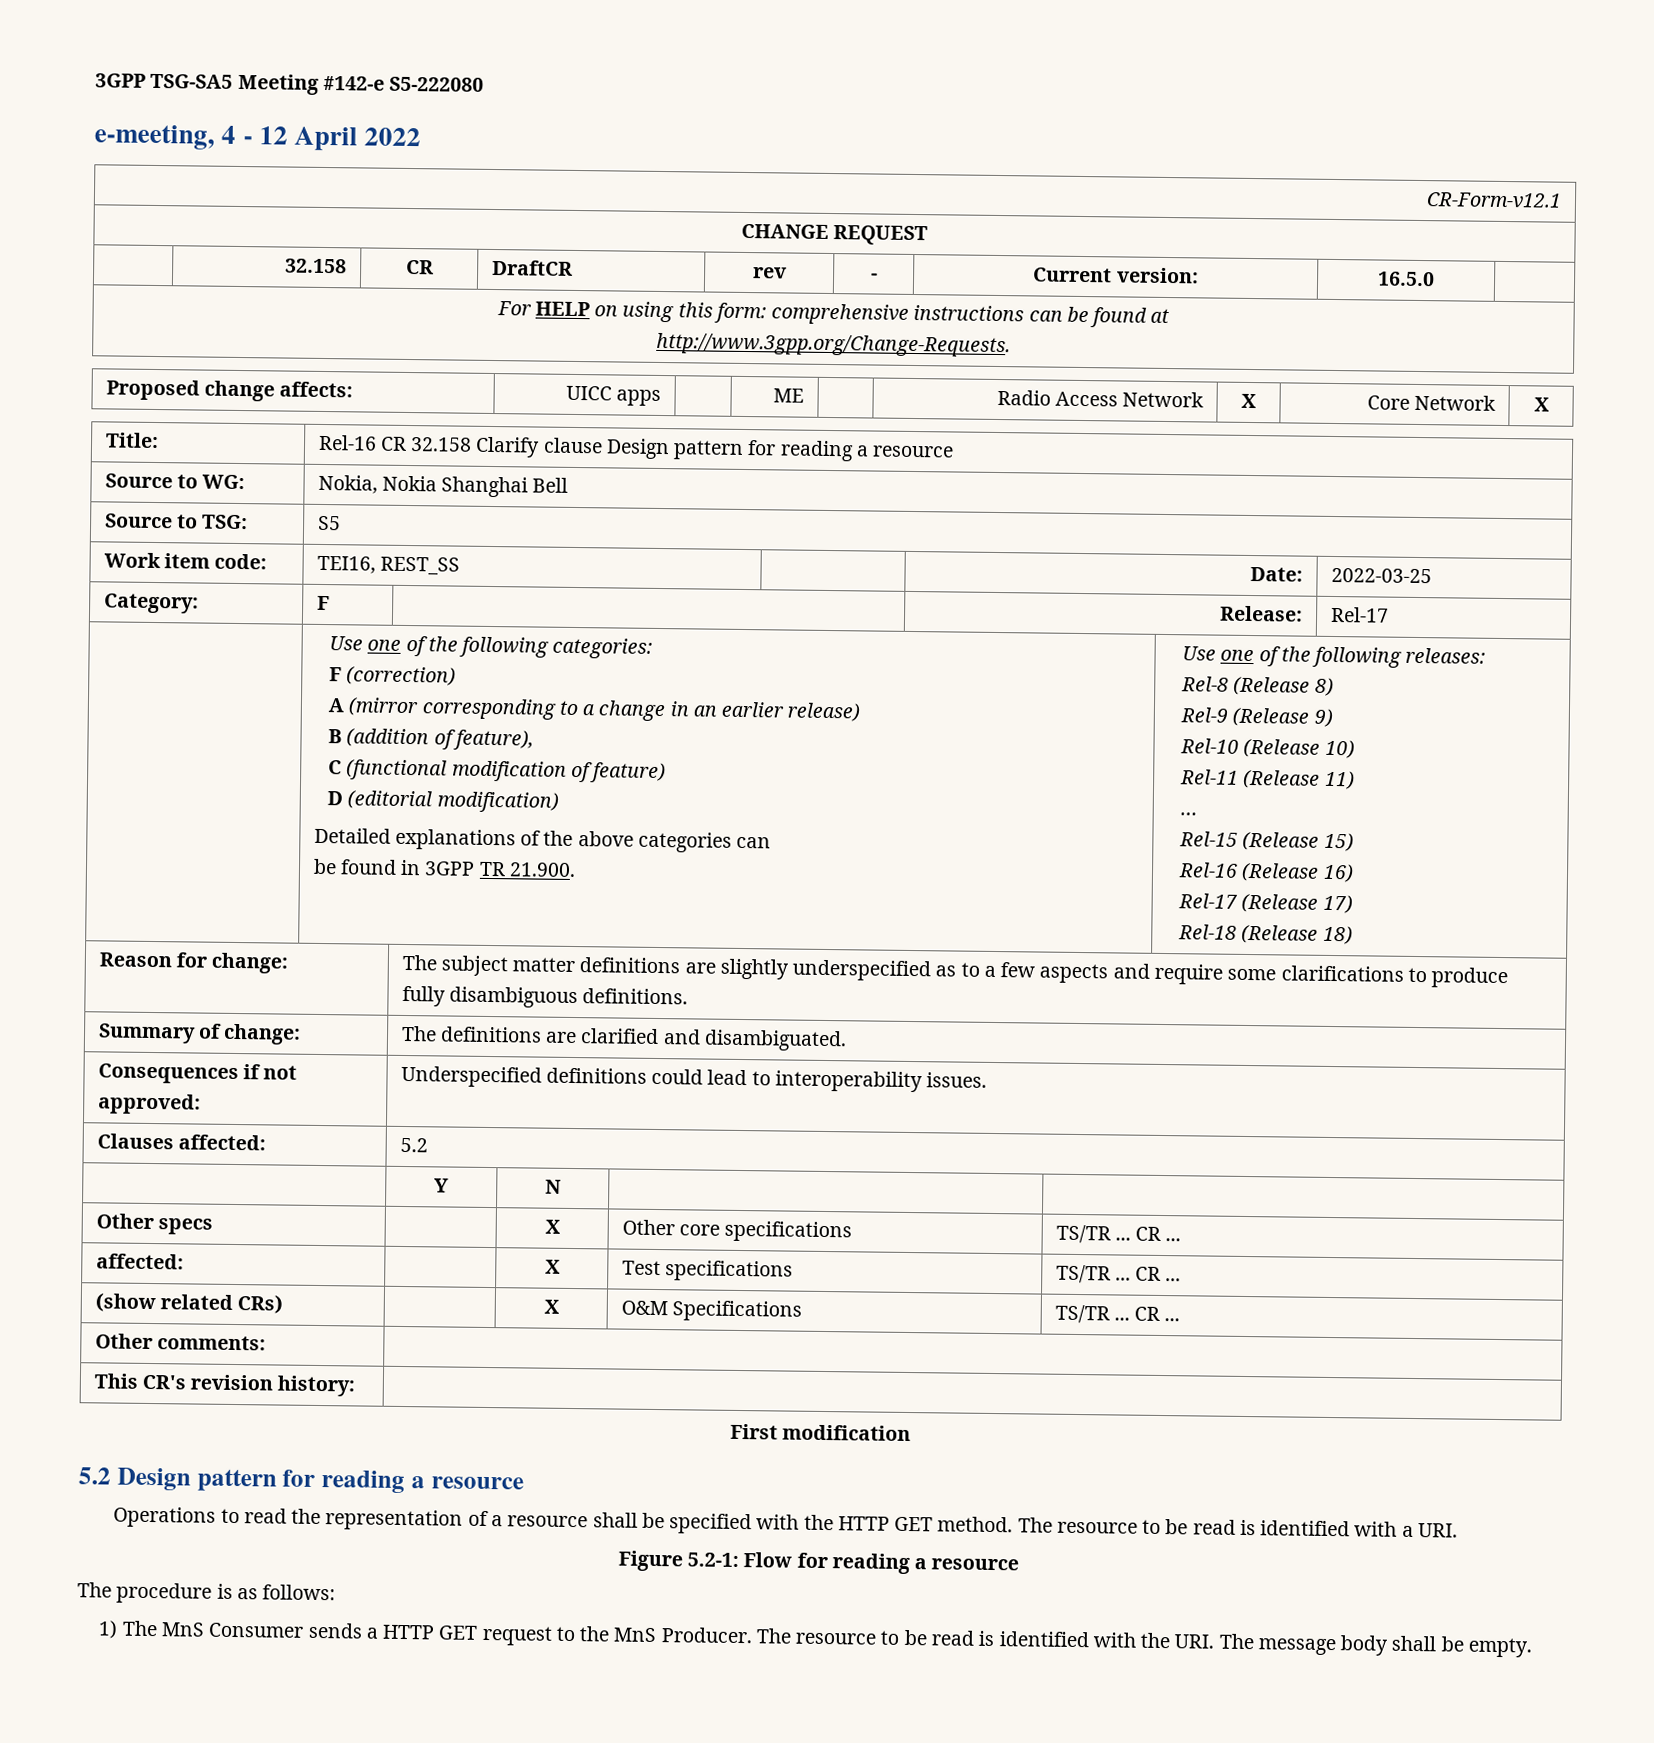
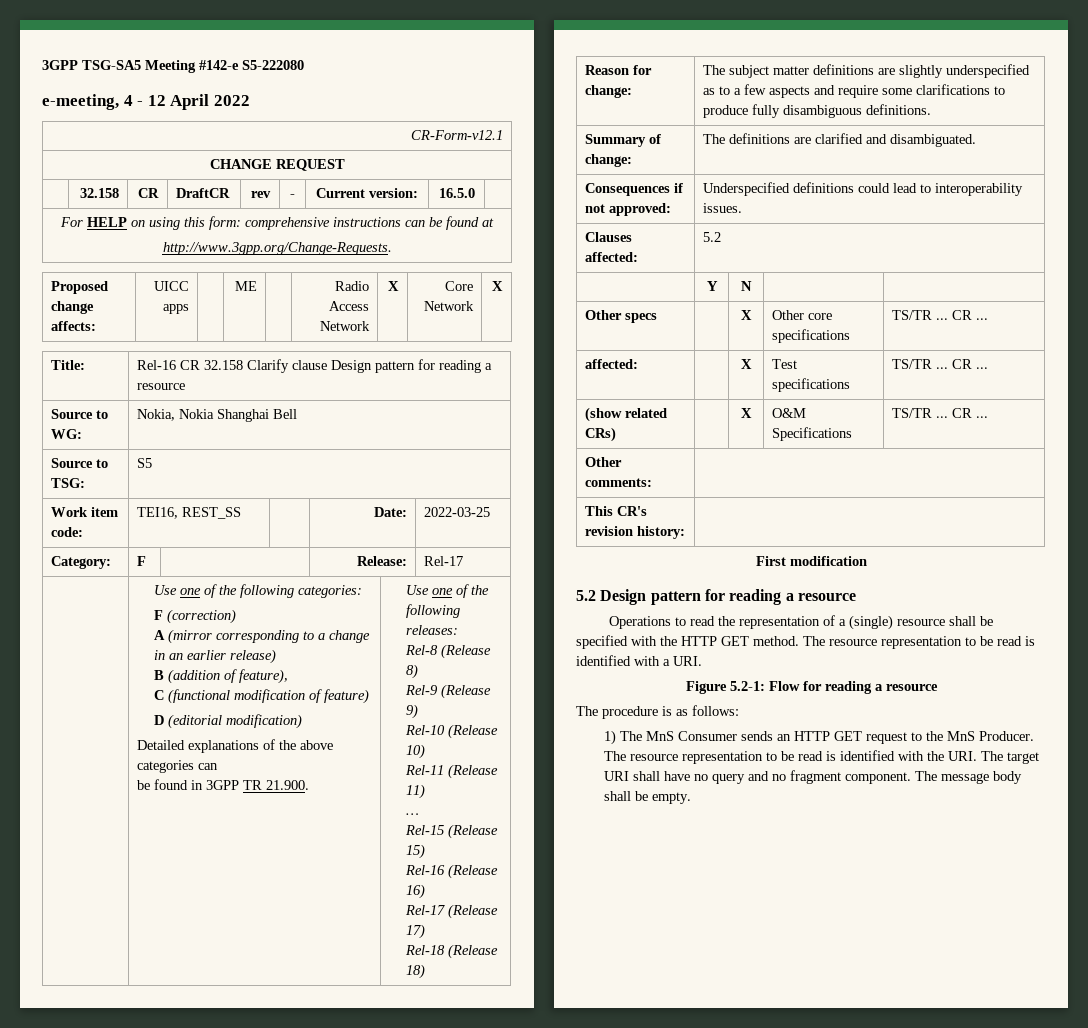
- Operations to read the representation of a resource shall be specified with the HTTP GET method.
+ Operations to read the representation of a (single) resource shall be specified with the HTTP GET method.
- The resource to be read is identified with a URI.
+ The resource representation to be read is identified with a URI.
- 1) The MnS Consumer sends a HTTP GET request to the MnS Producer.
+ 1) The MnS Consumer sends an HTTP GET request to the MnS Producer.
- The resource to be read is identified with the URI. The message body shall be empty.
+ The resource representation to be read is identified with the URI. The target URI shall have no query and no fragment component. The message body shall be empty.

